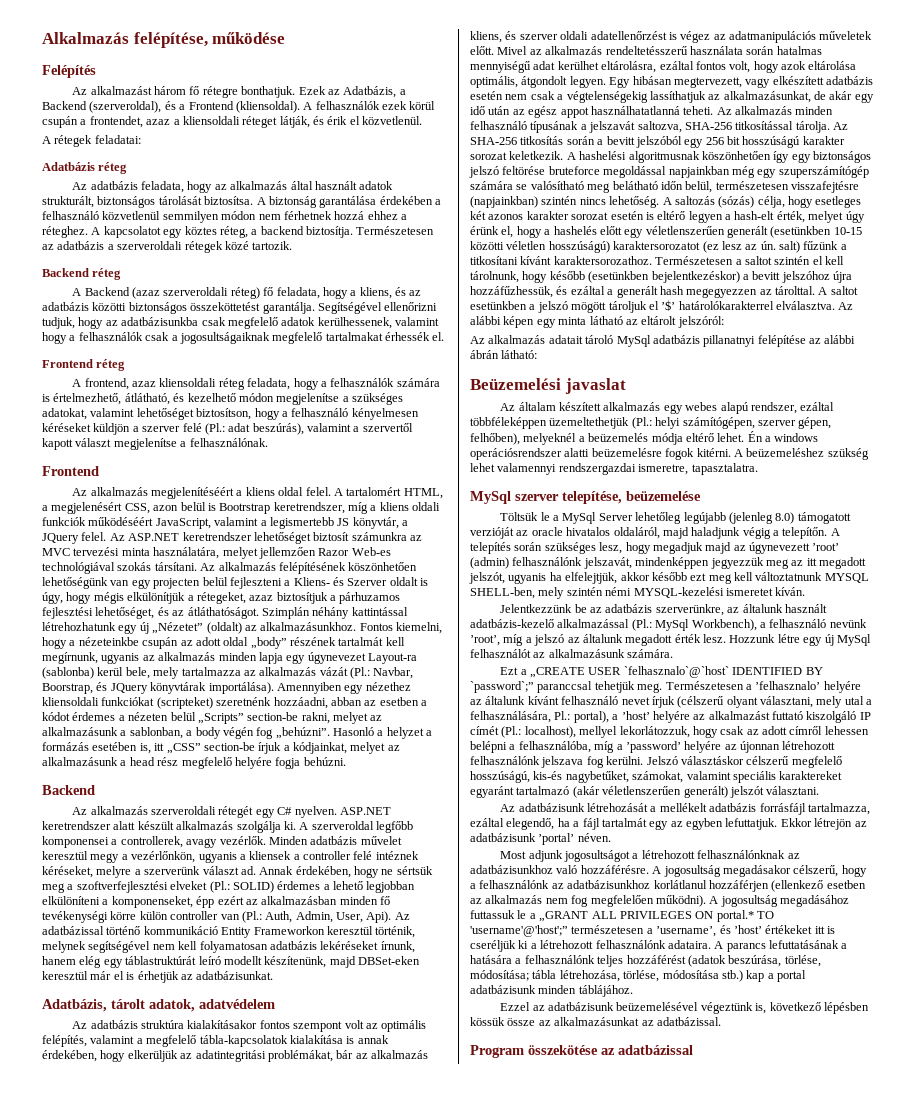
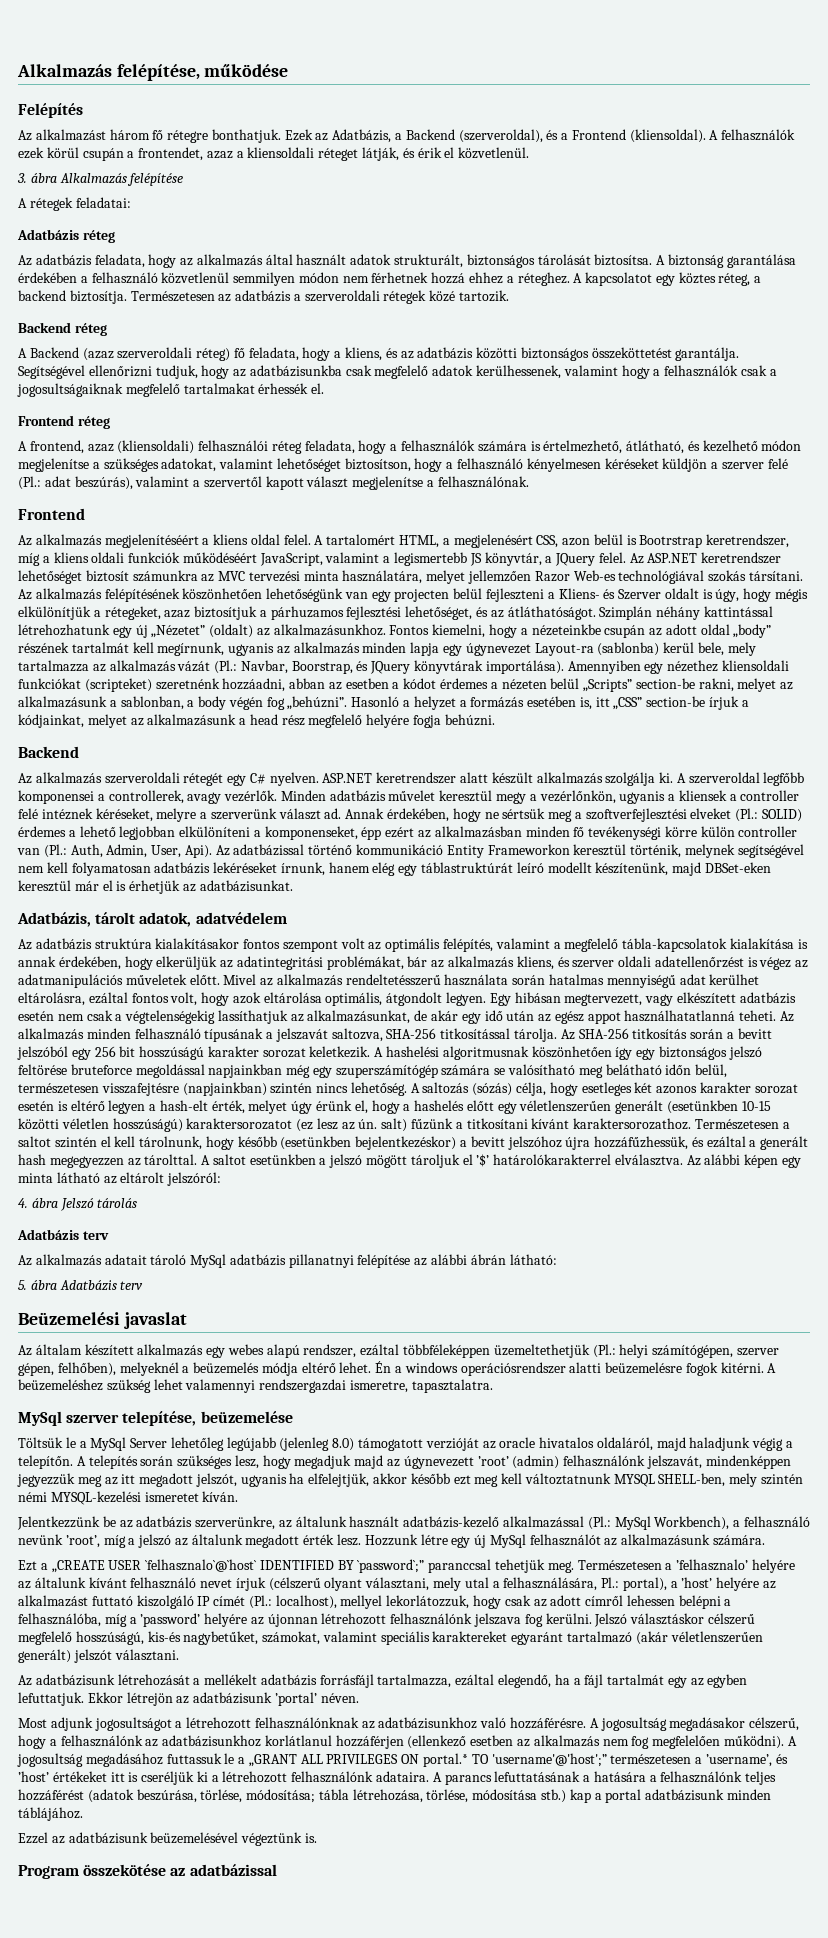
+ 3. ábra Alkalmazás felépítése
- A frontend, azaz kliensoldali réteg feladata, hogy a felhasználók számára is értelmezhető, átlátható, és kezelhető módon megjelenítse a szükséges adatokat, valamint lehetőséget biztosítson, hogy a felhasználó kényelmesen kéréseket küldjön a szerver felé (Pl.: adat beszúrás), valamint a szervertől kapott választ megjelenítse a felhasználónak.
+ A frontend, azaz (kliensoldali) felhasználói réteg feladata, hogy a felhasználók számára is értelmezhető, átlátható, és kezelhető módon megjelenítse a szükséges adatokat, valamint lehetőséget biztosítson, hogy a felhasználó kényelmesen kéréseket küldjön a szerver felé (Pl.: adat beszúrás), valamint a szervertől kapott választ megjelenítse a felhasználónak.
+ 4. ábra Jelszó tárolás
+ Adatbázis terv
+ 5. ábra Adatbázis terv
- Ezzel az adatbázisunk beüzemelésével végeztünk is, következő lépésben kössük össze az alkalmazásunkat az adatbázissal.
+ Ezzel az adatbázisunk beüzemelésével végeztünk is.

